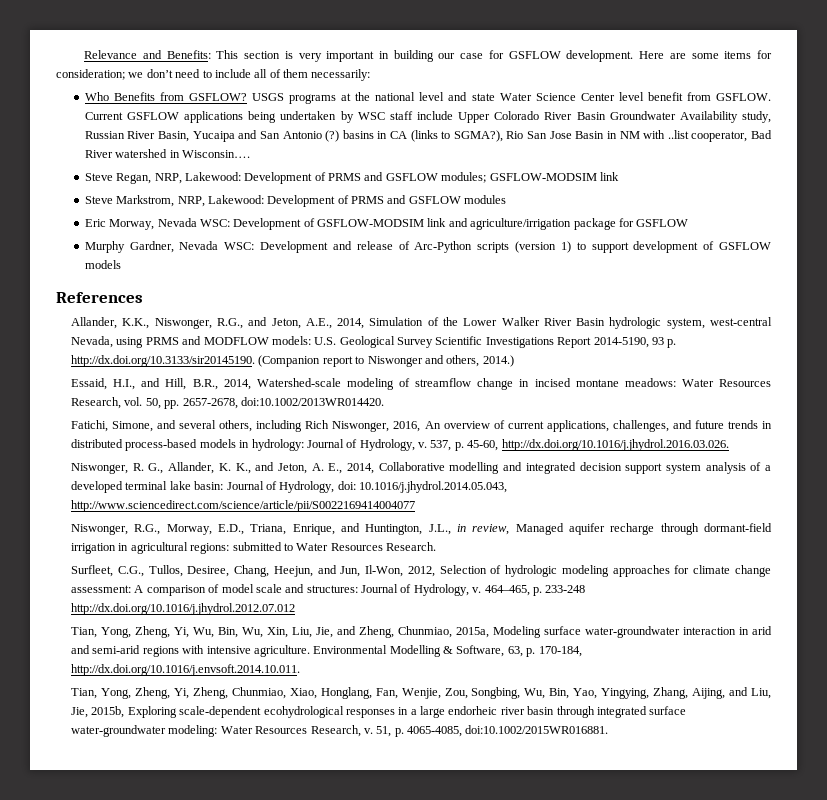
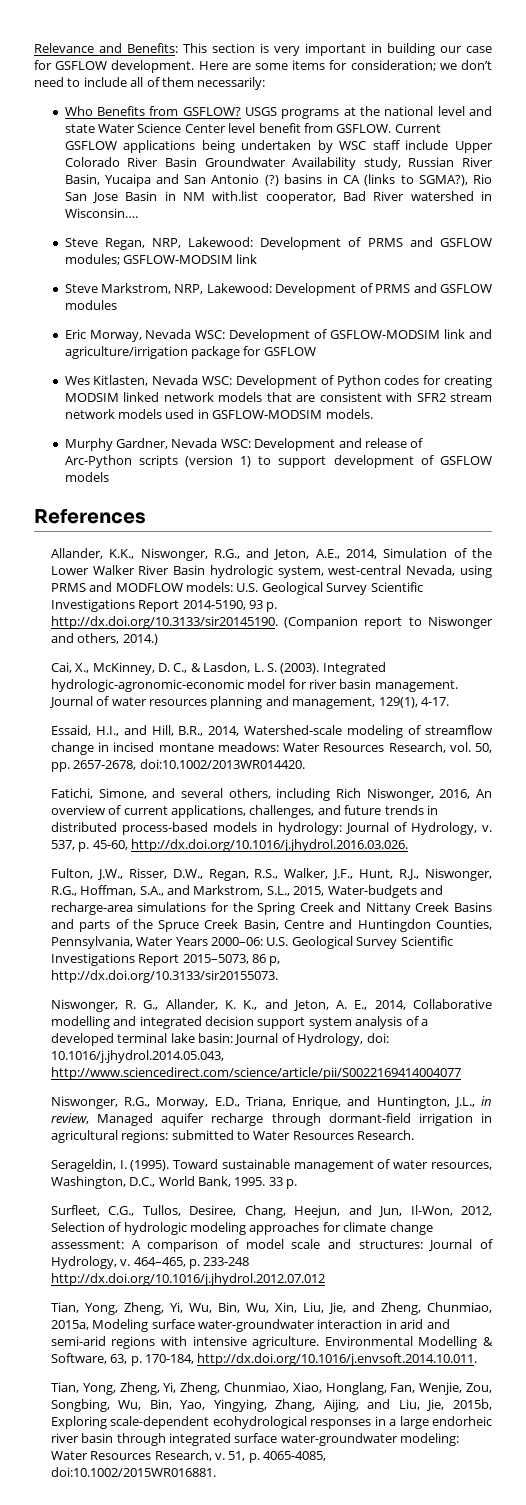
- Current GSFLOW applications being undertaken by WSC staff include Upper Colorado River Basin Groundwater Availability study, Russian River Basin, Yucaipa and San Antonio (?) basins in CA (links to SGMA?), Rio San Jose Basin in NM with ..list cooperator, Bad River watershed in Wisconsin….
+ Current GSFLOW applications being undertaken by WSC staff include Upper Colorado River Basin Groundwater Availability study, Russian River Basin, Yucaipa and San Antonio (?) basins in CA (links to SGMA?), Rio San Jose Basin in NM with.list cooperator, Bad River watershed in Wisconsin….
+ Wes Kitlasten, Nevada WSC: Development of Python codes for creating MODSIM linked network models that are consistent with SFR2 stream network models used in GSFLOW-MODSIM models.
+ Cai, X., McKinney, D. C., & Lasdon, L. S. (2003). Integrated hydrologic-agronomic-economic model for river basin management. Journal of water resources planning and management, 129(1), 4-17.
+ Fulton, J.W., Risser, D.W., Regan, R.S., Walker, J.F., Hunt, R.J., Niswonger, R.G., Hoffman, S.A., and Markstrom, S.L., 2015, Water-budgets and recharge-area simulations for the Spring Creek and Nittany Creek Basins and parts of the Spruce Creek Basin, Centre and Huntingdon Counties, Pennsylvania, Water Years 2000–06: U.S. Geological Survey Scientific Investigations Report 2015–5073, 86 p, http://dx.doi.org/10.3133/sir20155073.
+ Serageldin, I. (1995). Toward sustainable management of water resources, Washington, D.C., World Bank, 1995. 33 p.

